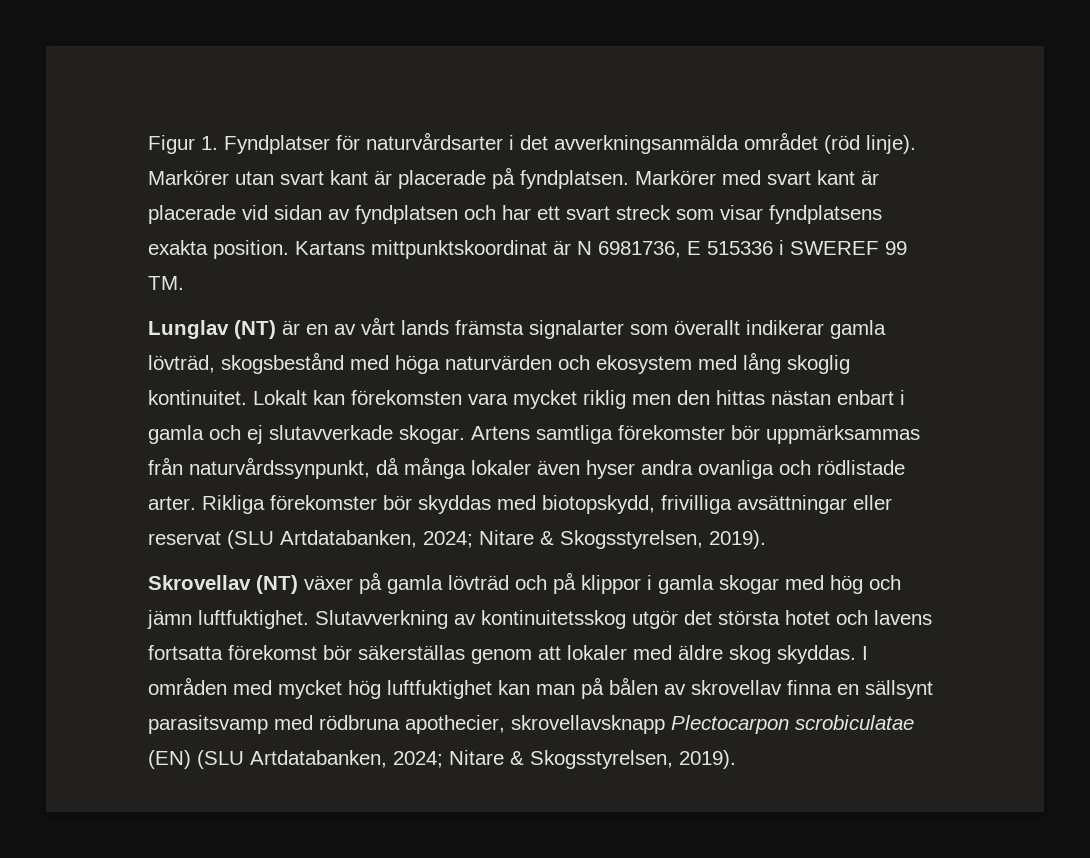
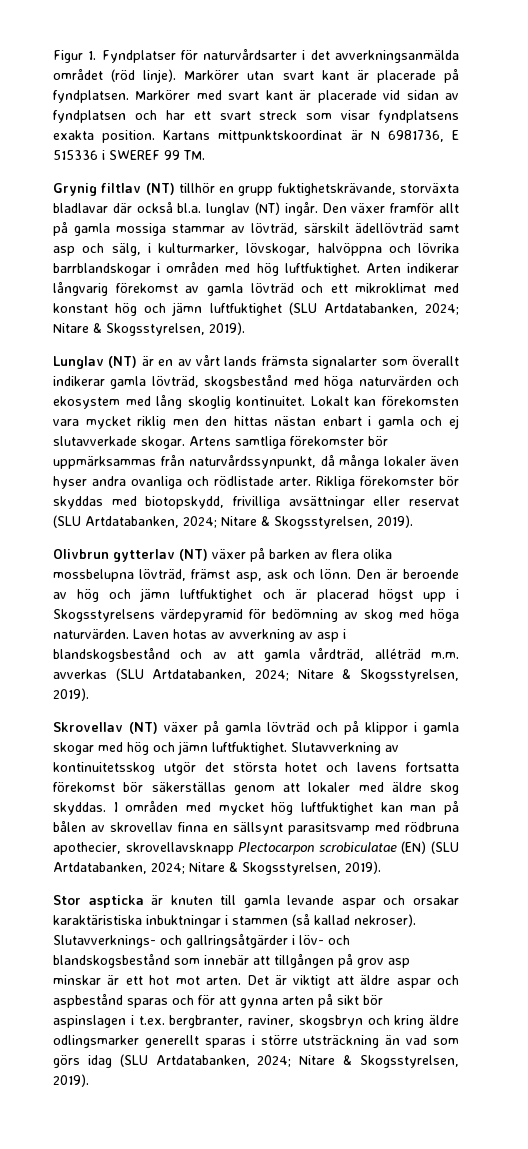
+ Grynig filtlav (NT) tillhör en grupp fuktighetskrävande, storväxta bladlavar där också bl.a. lunglav (NT) ingår. Den växer framför allt på gamla mossiga stammar av lövträd, särskilt ädellövträd samt asp och sälg, i kulturmarker, lövskogar, halvöppna och lövrika barrblandskogar i områden med hög luftfuktighet. Arten indikerar långvarig förekomst av gamla lövträd och ett mikroklimat med konstant hög och jämn luftfuktighet (SLU Artdatabanken, 2024; Nitare & Skogsstyrelsen, 2019).
+ Olivbrun gytterlav (NT) växer på barken av flera olika mossbelupna lövträd, främst asp, ask och lönn. Den är beroende av hög och jämn luftfuktighet och är placerad högst upp i Skogsstyrelsens värdepyramid för bedömning av skog med höga naturvärden. Laven hotas av avverkning av asp i blandskogsbestånd och av att gamla vårdträd, alléträd m.m. avverkas (SLU Artdatabanken, 2024; Nitare & Skogsstyrelsen, 2019).
+ Stor aspticka är knuten till gamla levande aspar och orsakar karaktäristiska inbuktningar i stammen (så kallad nekroser). Slutavverknings- och gallringsåtgärder i löv- och blandskogsbestånd som innebär att tillgången på grov asp minskar är ett hot mot arten. Det är viktigt att äldre aspar och aspbestånd sparas och för att gynna arten på sikt bör aspinslagen i t.ex. bergbranter, raviner, skogsbryn och kring äldre odlingsmarker generellt sparas i större utsträckning än vad som görs idag (SLU Artdatabanken, 2024; Nitare & Skogsstyrelsen, 2019).

